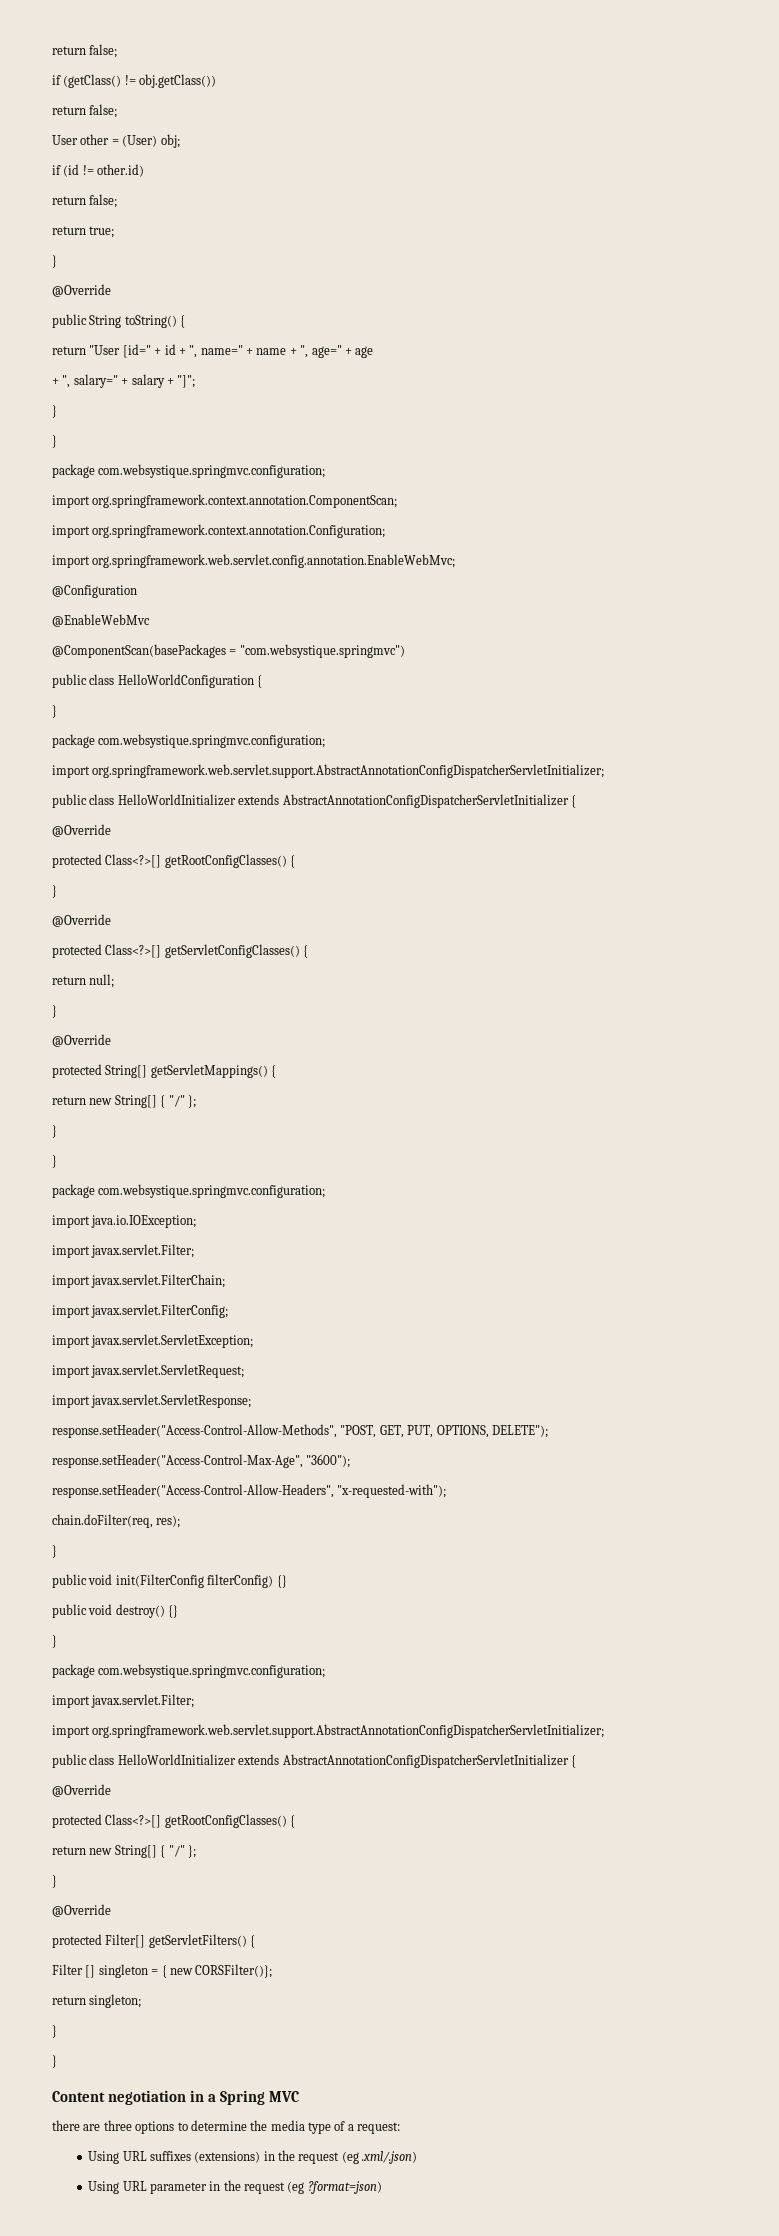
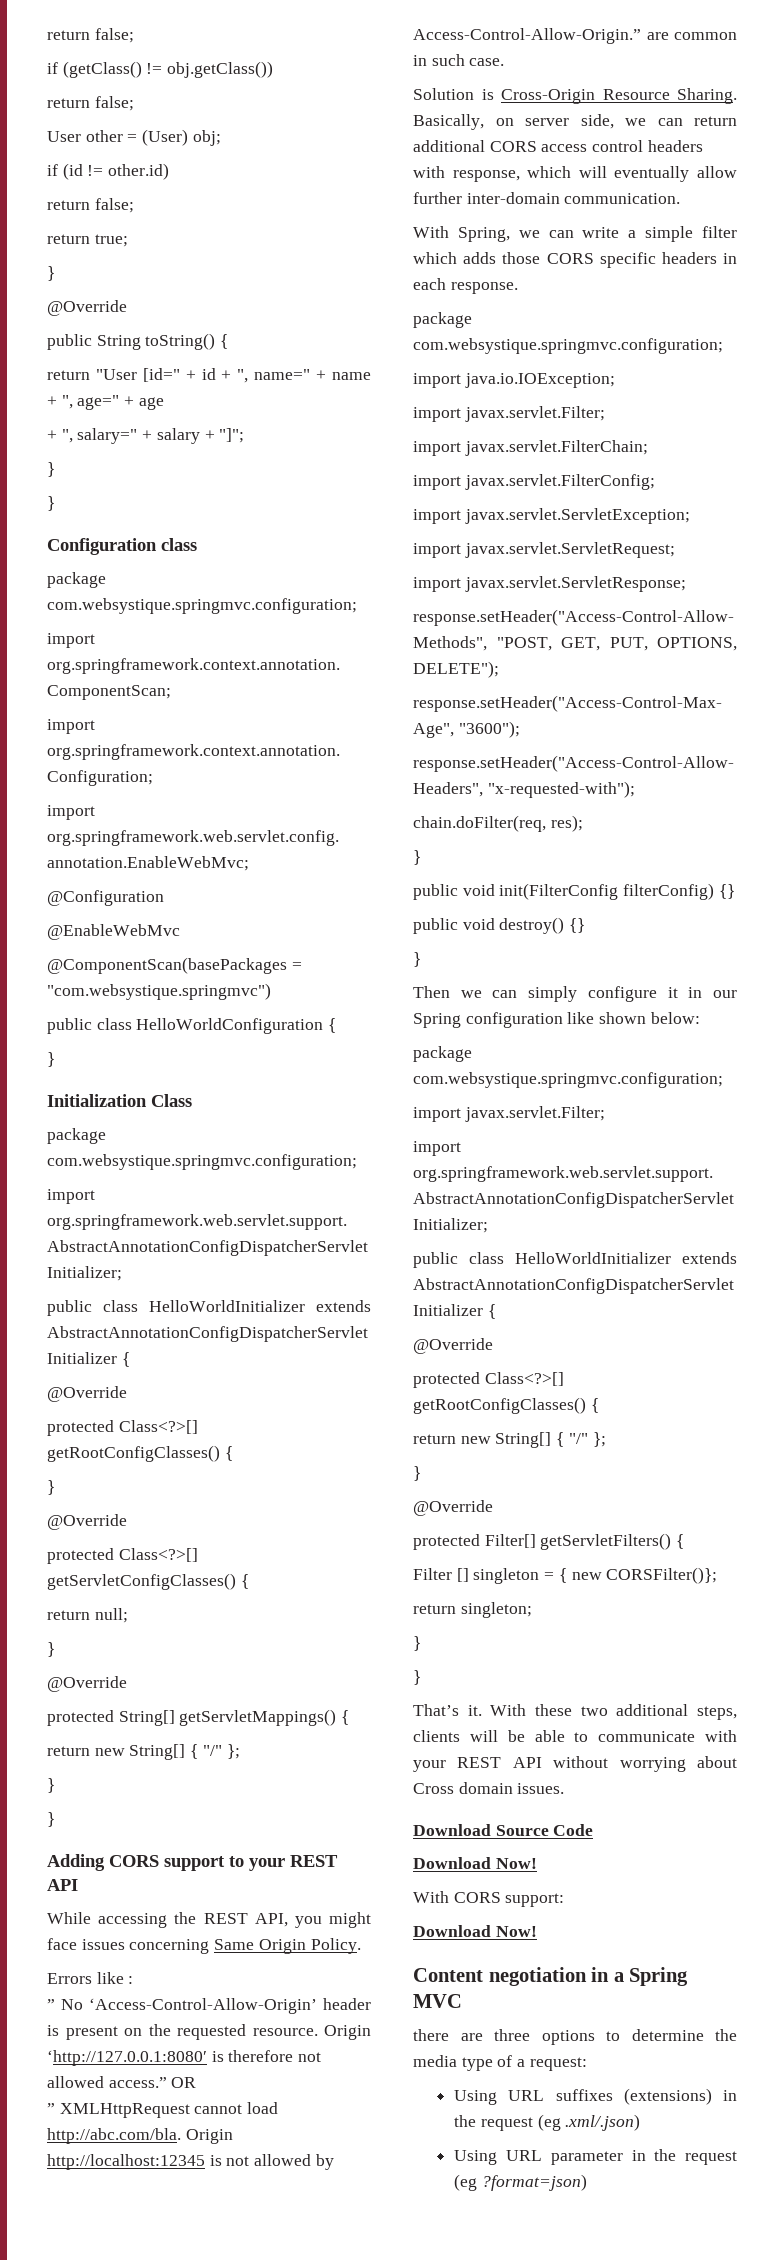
+ Configuration class
+ Initialization Class
+ Adding CORS support to your REST API
+ While accessing the REST API, you might face issues concerning Same Origin Policy.
+ Errors like :
+ ” No ‘Access-Control-Allow-Origin’ header is present on the requested resource. Origin ‘http://127.0.0.1:8080′ is therefore not allowed access.” OR
+ ” XMLHttpRequest cannot load http://abc.com/bla. Origin http://localhost:12345 is not allowed by Access-Control-Allow-Origin.” are common in such case.
+ Solution is Cross-Origin Resource Sharing. Basically, on server side, we can return additional CORS access control headers with response, which will eventually allow further inter-domain communication.
+ With Spring, we can write a simple filter which adds those CORS specific headers in each response.
+ Then we can simply configure it in our Spring configuration like shown below:
+ That’s it. With these two additional steps, clients will be able to communicate with your REST API without worrying about Cross domain issues.
+ Download Source Code
+ Download Now!
+ With CORS support:
+ Download Now!

